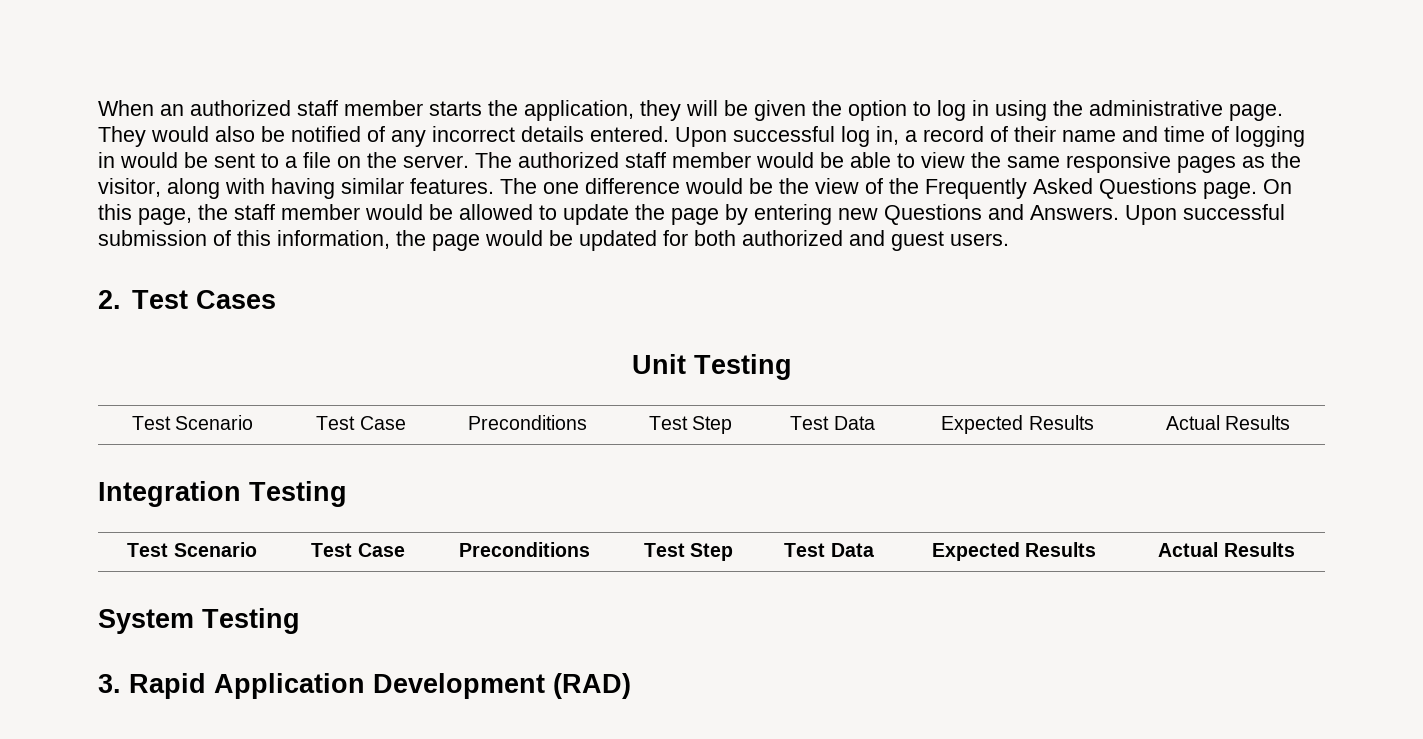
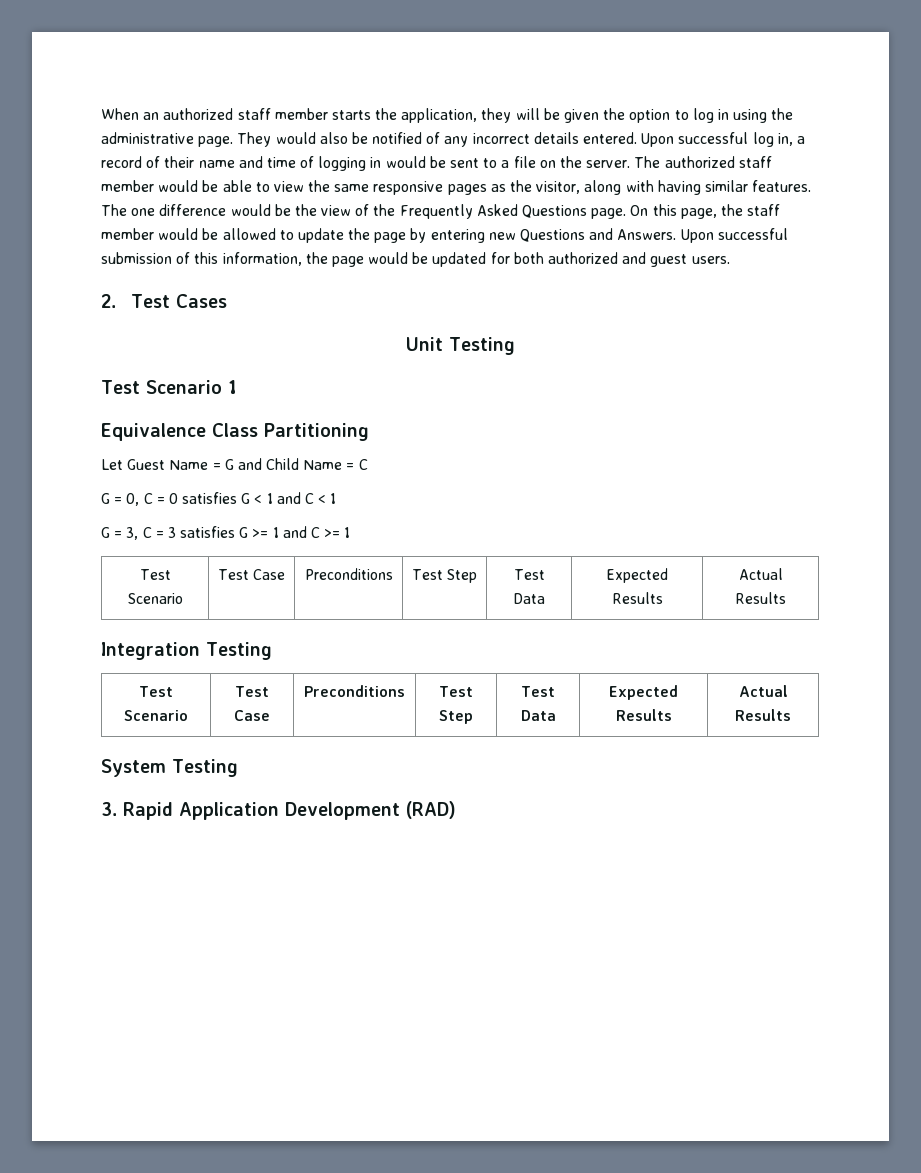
  Unit Testing
+ Test Scenario 1
+ Equivalence Class Partitioning
+ Let Guest Name = G and Child Name = C
+ G = 0, C = 0 satisfies G < 1 and C < 1
+ G = 3, C = 3 satisfies G >= 1 and C >= 1

